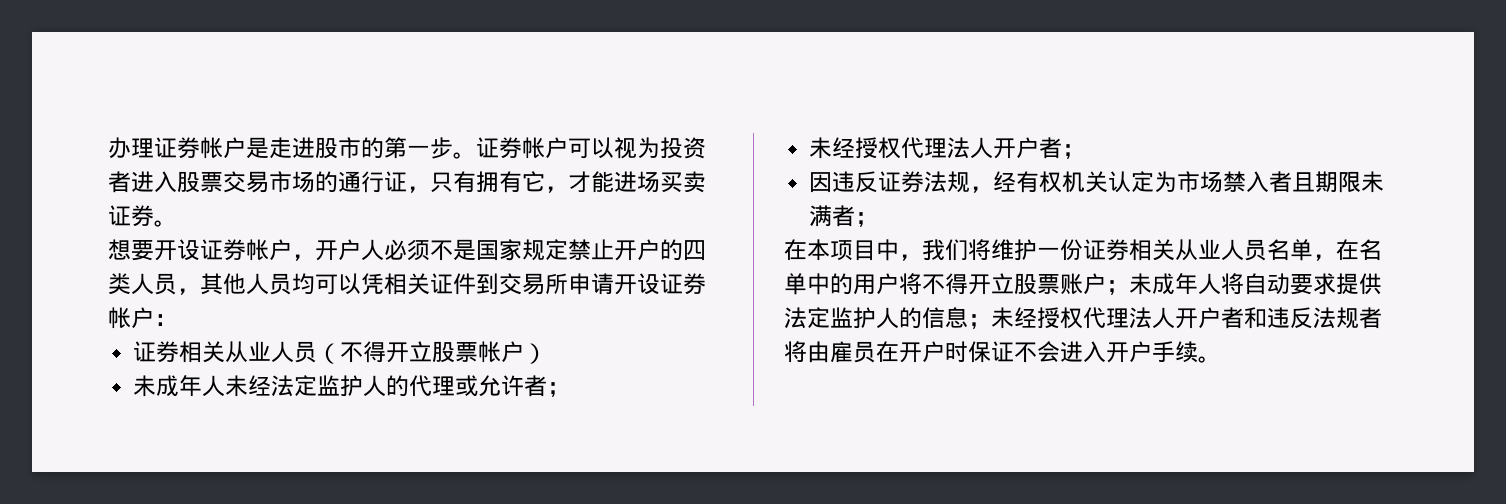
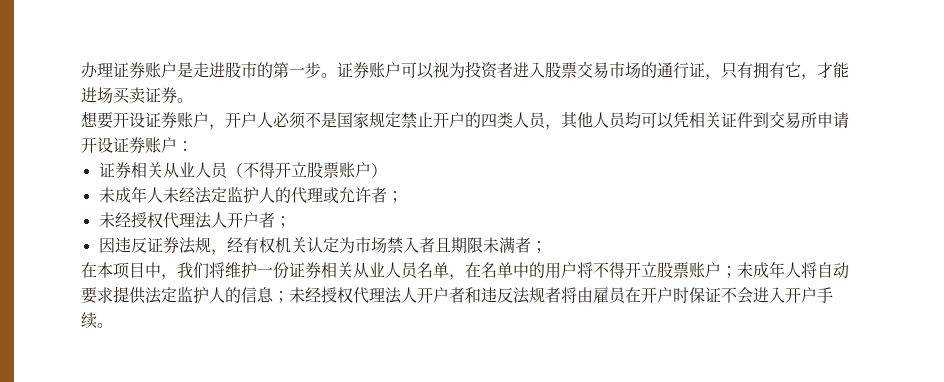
- 办理证券帐户是走进股市的第一步。
+ 办理证券账户是走进股市的第一步。
- 证券帐户可以视为投资者进入股票交易市场的通行证，只有拥有它，才能进场买卖证券。
+ 证券账户可以视为投资者进入股票交易市场的通行证，只有拥有它，才能进场买卖证券。
- 想要开设证券帐户，开户人必须不是国家规定禁止开户的四类人员，其他人员均可以凭相关证件到交易所申请开设证券帐户：
+ 想要开设证券账户，开户人必须不是国家规定禁止开户的四类人员，其他人员均可以凭相关证件到交易所申请开设证券账户：
- 证券相关从业人员（不得开立股票帐户）
+ 证券相关从业人员（不得开立股票账户）

